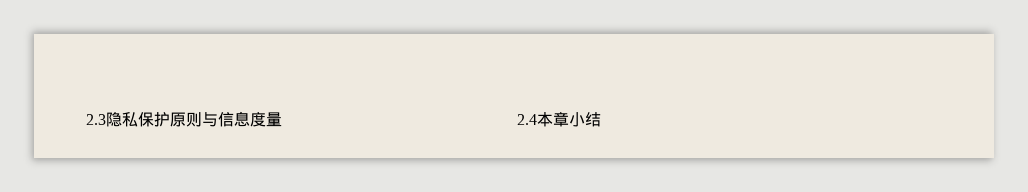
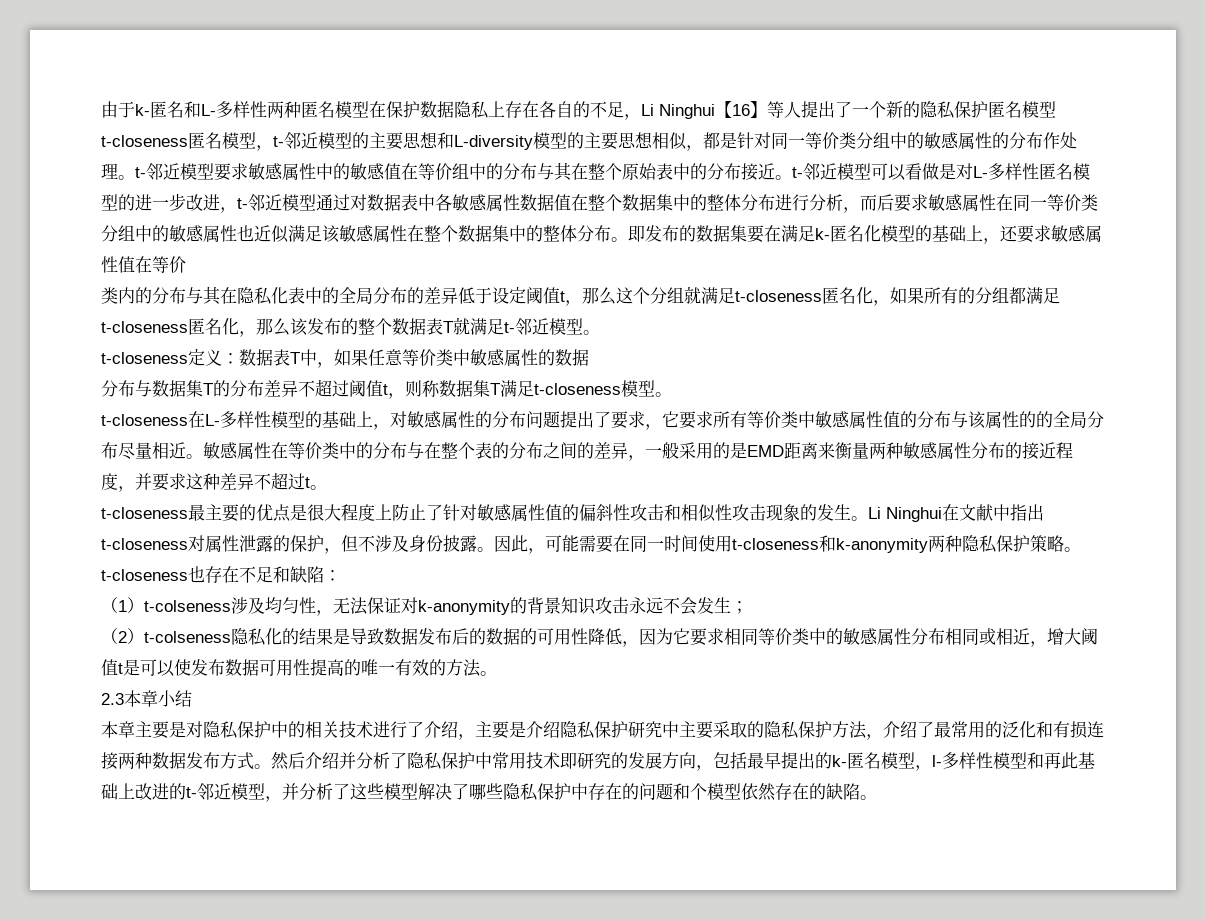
- 2.3隐私保护原则与信息度量
- 2.4本章小结
+ 由于k-匿名和L-多样性两种匿名模型在保护数据隐私上存在各自的不足，Li Ninghui【16】等人提出了一个新的隐私保护匿名模型t-closeness匿名模型，t-邻近模型的主要思想和L-diversity模型的主要思想相似，都是针对同一等价类分组中的敏感属性的分布作处理。t-邻近模型要求敏感属性中的敏感值在等价组中的分布与其在整个原始表中的分布接近。t-邻近模型可以看做是对L-多样性匿名模型的进一步改进，t-邻近模型通过对数据表中各敏感属性数据值在整个数据集中的整体分布进行分析，而后要求敏感属性在同一等价类分组中的敏感属性也近似满足该敏感属性在整个数据集中的整体分布。即发布的数据集要在满足k-匿名化模型的基础上，还要求敏感属性值在等价
+ 类内的分布与其在隐私化表中的全局分布的差异低于设定阈值t，那么这个分组就满足t-closeness匿名化，如果所有的分组都满足t-closeness匿名化，那么该发布的整个数据表T就满足t-邻近模型。
+ t-closeness定义：数据表T中，如果任意等价类中敏感属性的数据
+ 分布与数据集T的分布差异不超过阈值t，则称数据集T满足t-closeness模型。
+ t-closeness在L-多样性模型的基础上，对敏感属性的分布问题提出了要求，它要求所有等价类中敏感属性值的分布与该属性的的全局分布尽量相近。敏感属性在等价类中的分布与在整个表的分布之间的差异，一般采用的是EMD距离来衡量两种敏感属性分布的接近程度，并要求这种差异不超过t。
+ t-closeness最主要的优点是很大程度上防止了针对敏感属性值的偏斜性攻击和相似性攻击现象的发生。Li Ninghui在文献中指出t-closeness对属性泄露的保护，但不涉及身份披露。因此，可能需要在同一时间使用t-closeness和k-anonymity两种隐私保护策略。t-closeness也存在不足和缺陷：
+ （1）t-colseness涉及均匀性，无法保证对k-anonymity的背景知识攻击永远不会发生；
+ （2）t-colseness隐私化的结果是导致数据发布后的数据的可用性降低，因为它要求相同等价类中的敏感属性分布相同或相近，增大阈值t是可以使发布数据可用性提高的唯一有效的方法。
+ 2.3本章小结
+ 本章主要是对隐私保护中的相关技术进行了介绍，主要是介绍隐私保护研究中主要采取的隐私保护方法，介绍了最常用的泛化和有损连接两种数据发布方式。然后介绍并分析了隐私保护中常用技术即研究的发展方向，包括最早提出的k-匿名模型，l-多样性模型和再此基础上改进的t-邻近模型，并分析了这些模型解决了哪些隐私保护中存在的问题和个模型依然存在的缺陷。

